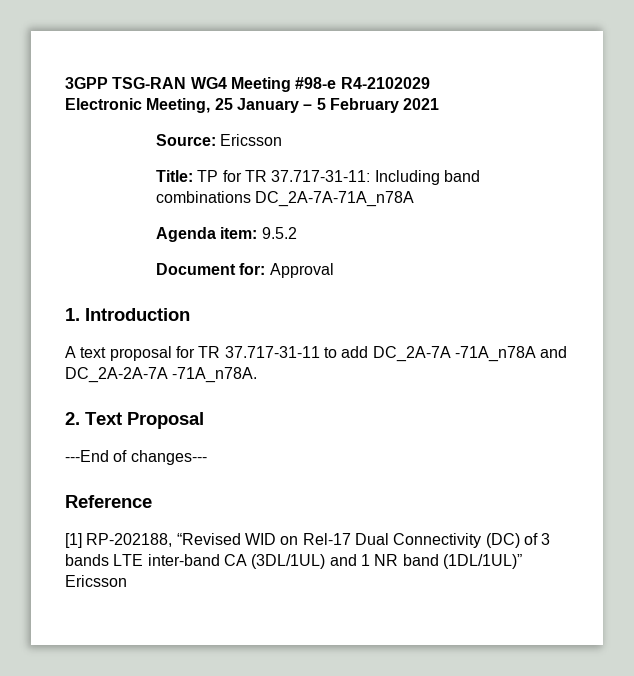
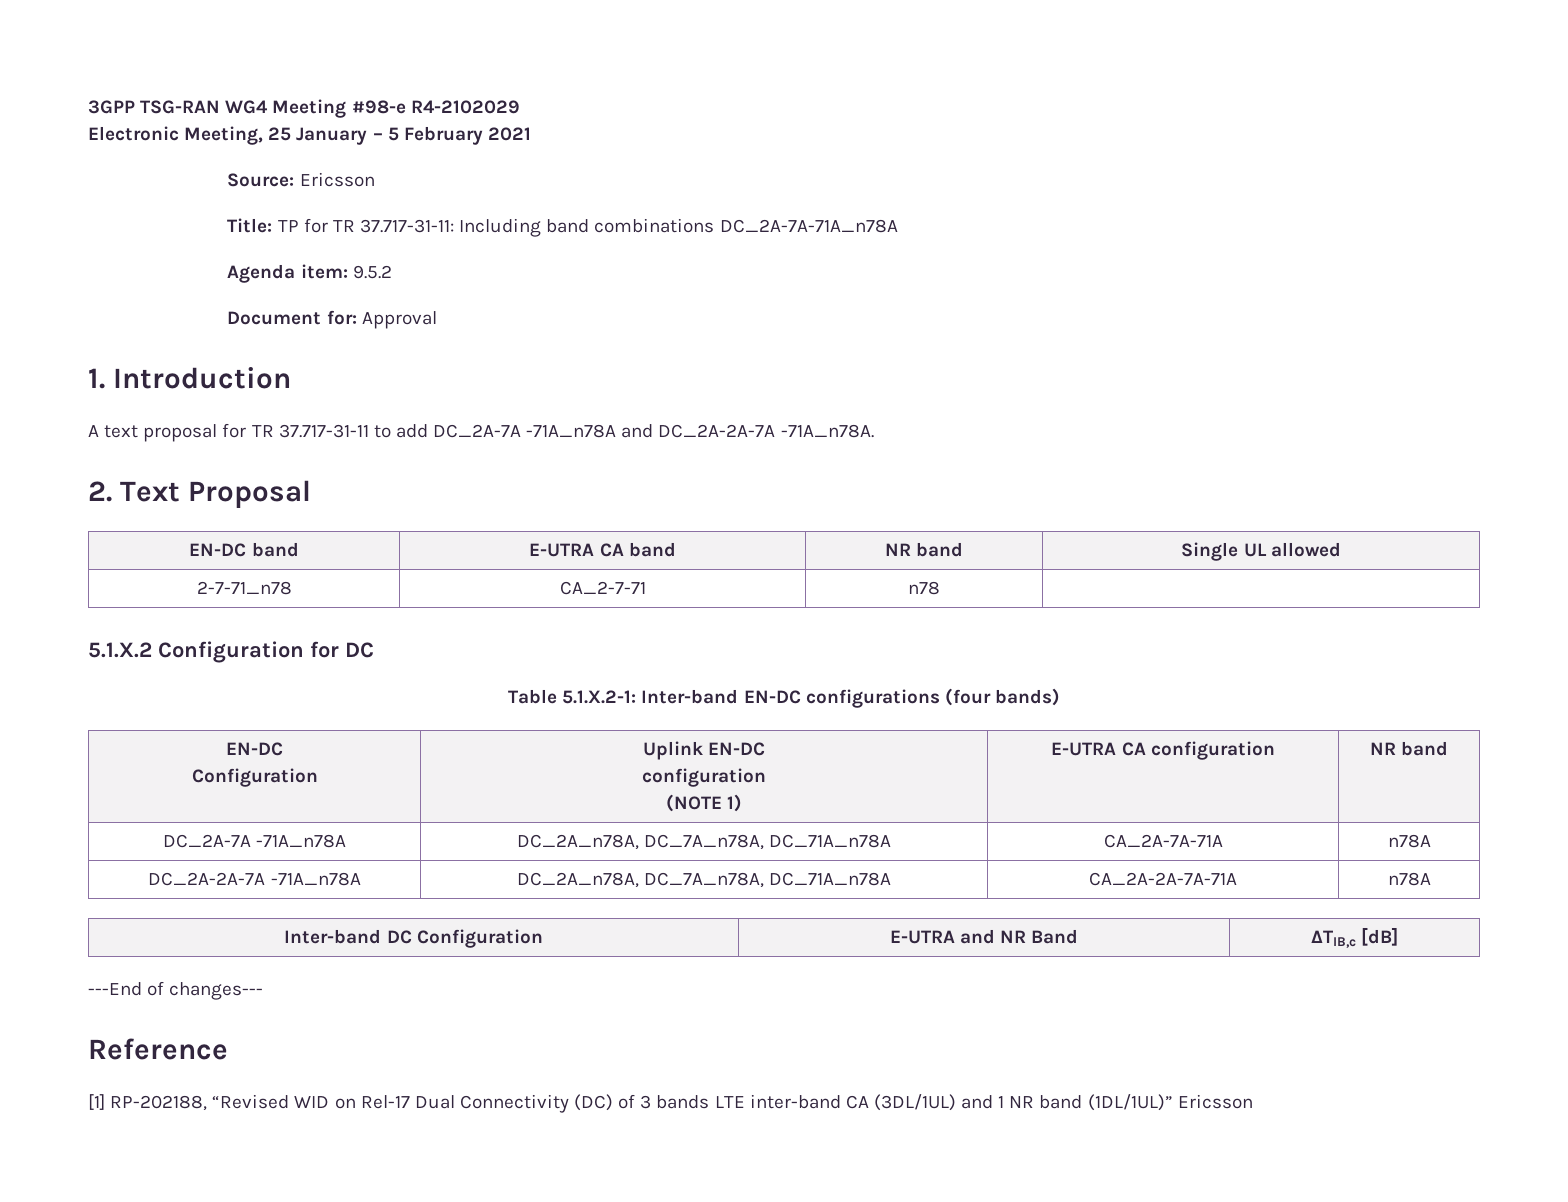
+ EN-DC band | E-UTRA CA band | NR band | Single UL allowed
+ 2-7-71_n78 | CA_2-7-71 | n78 |
+ 5.1.X.2 Configuration for DC
+ Table 5.1.X.2-1: Inter-band EN-DC configurations (four bands)
+ EN-DC
+ Configuration | Uplink EN-DC
+ configuration
+ (NOTE 1) | E-UTRA CA configuration | NR band
+ DC_2A-7A -71A_n78A | DC_2A_n78A, DC_7A_n78A, DC_71A_n78A | CA_2A-7A-71A | n78A
+ DC_2A-2A-7A -71A_n78A | DC_2A_n78A, DC_7A_n78A, DC_71A_n78A | CA_2A-2A-7A-71A | n78A
+ Inter-band DC Configuration | E-UTRA and NR Band | ΔTIB,c [dB]

